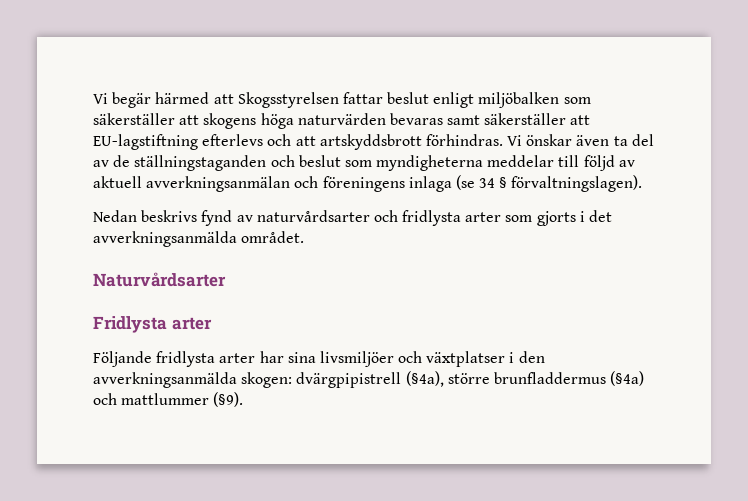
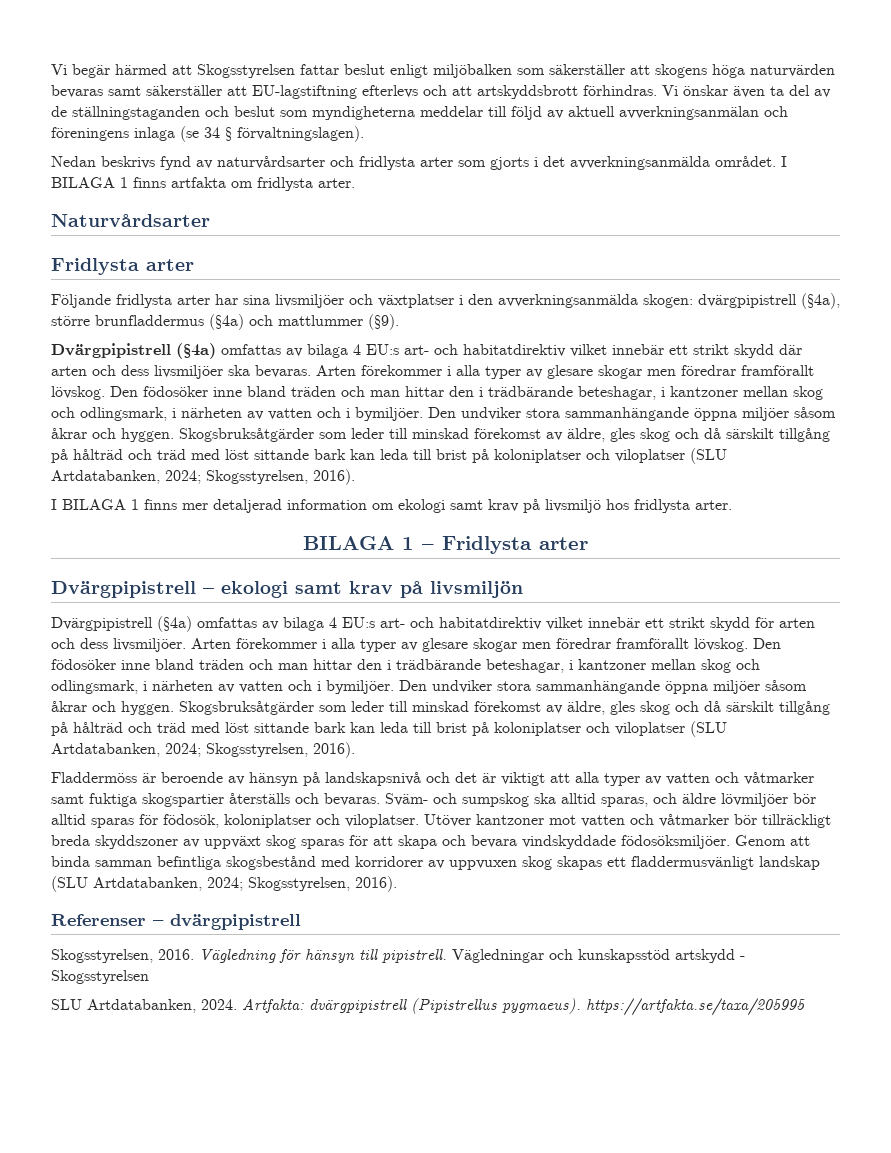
+ I BILAGA 1 finns artfakta om fridlysta arter.
+ Dvärgpipistrell (§4a) omfattas av bilaga 4 EU:s art- och habitatdirektiv vilket innebär ett strikt skydd där arten och dess livsmiljöer ska bevaras. Arten förekommer i alla typer av glesare skogar men föredrar framförallt lövskog. Den födosöker inne bland träden och man hittar den i trädbärande beteshagar, i kantzoner mellan skog och odlingsmark, i närheten av vatten och i bymiljöer. Den undviker stora sammanhängande öppna miljöer såsom åkrar och hyggen. Skogsbruksåtgärder som leder till minskad förekomst av äldre, gles skog och då särskilt tillgång på hålträd och träd med löst sittande bark kan leda till brist på koloniplatser och viloplatser (SLU Artdatabanken, 2024; Skogsstyrelsen, 2016).
+ I BILAGA 1 finns mer detaljerad information om ekologi samt krav på livsmiljö hos fridlysta arter.
+ BILAGA 1 – Fridlysta arter
+ Dvärgpipistrell – ekologi samt krav på livsmiljön
+ Dvärgpipistrell (§4a) omfattas av bilaga 4 EU:s art- och habitatdirektiv vilket innebär ett strikt skydd för arten och dess livsmiljöer. Arten förekommer i alla typer av glesare skogar men föredrar framförallt lövskog. Den födosöker inne bland träden och man hittar den i trädbärande beteshagar, i kantzoner mellan skog och odlingsmark, i närheten av vatten och i bymiljöer. Den undviker stora sammanhängande öppna miljöer såsom åkrar och hyggen. Skogsbruksåtgärder som leder till minskad förekomst av äldre, gles skog och då särskilt tillgång på hålträd och träd med löst sittande bark kan leda till brist på koloniplatser och viloplatser (SLU Artdatabanken, 2024; Skogsstyrelsen, 2016).
+ Fladdermöss är beroende av hänsyn på landskapsnivå och det är viktigt att alla typer av vatten och våtmarker samt fuktiga skogspartier återställs och bevaras. Sväm- och sumpskog ska alltid sparas, och äldre lövmiljöer bör alltid sparas för födosök, koloniplatser och viloplatser. Utöver kantzoner mot vatten och våtmarker bör tillräckligt breda skyddszoner av uppväxt skog sparas för att skapa och bevara vindskyddade födosöksmiljöer. Genom att binda samman befintliga skogsbestånd med korridorer av uppvuxen skog skapas ett fladdermusvänligt landskap (SLU Artdatabanken, 2024; Skogsstyrelsen, 2016).
+ Referenser – dvärgpipistrell
+ Skogsstyrelsen, 2016. Vägledning för hänsyn till pipistrell. Vägledningar och kunskapsstöd artskydd - Skogsstyrelsen
+ SLU Artdatabanken, 2024. Artfakta: dvärgpipistrell (Pipistrellus pygmaeus). https://artfakta.se/taxa/205995

